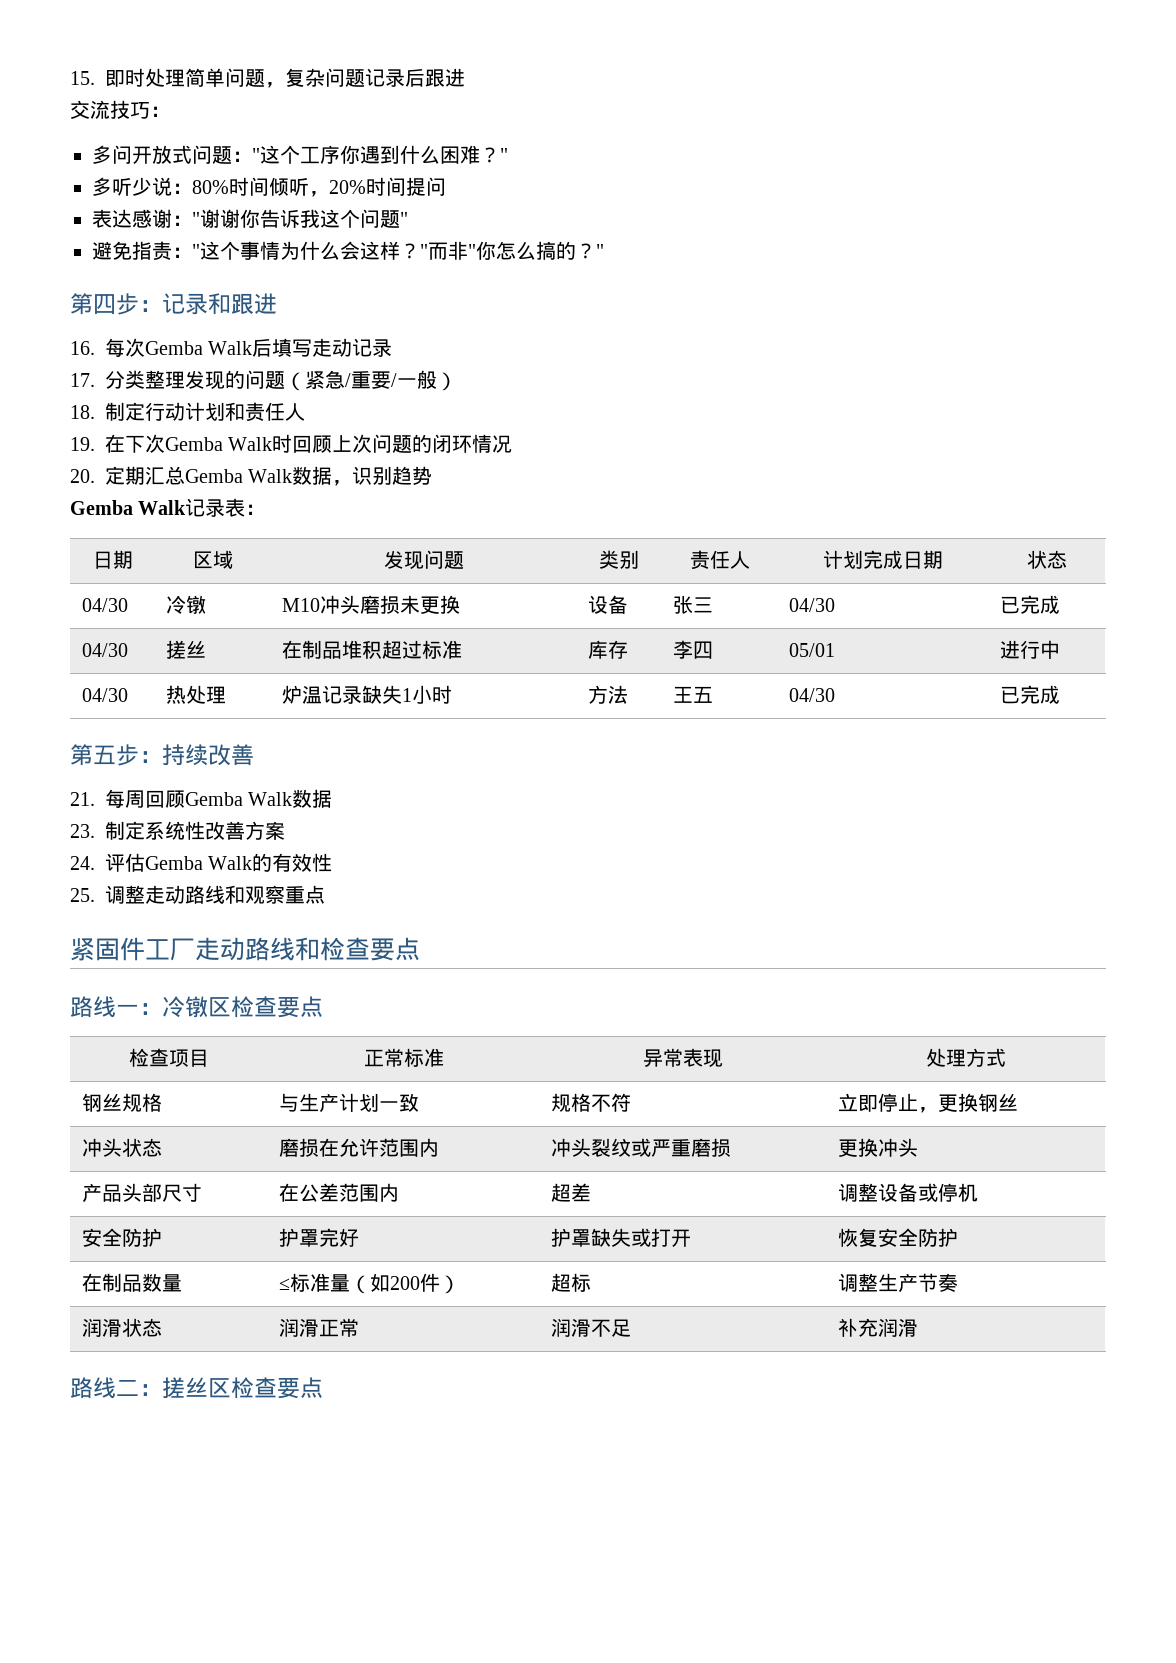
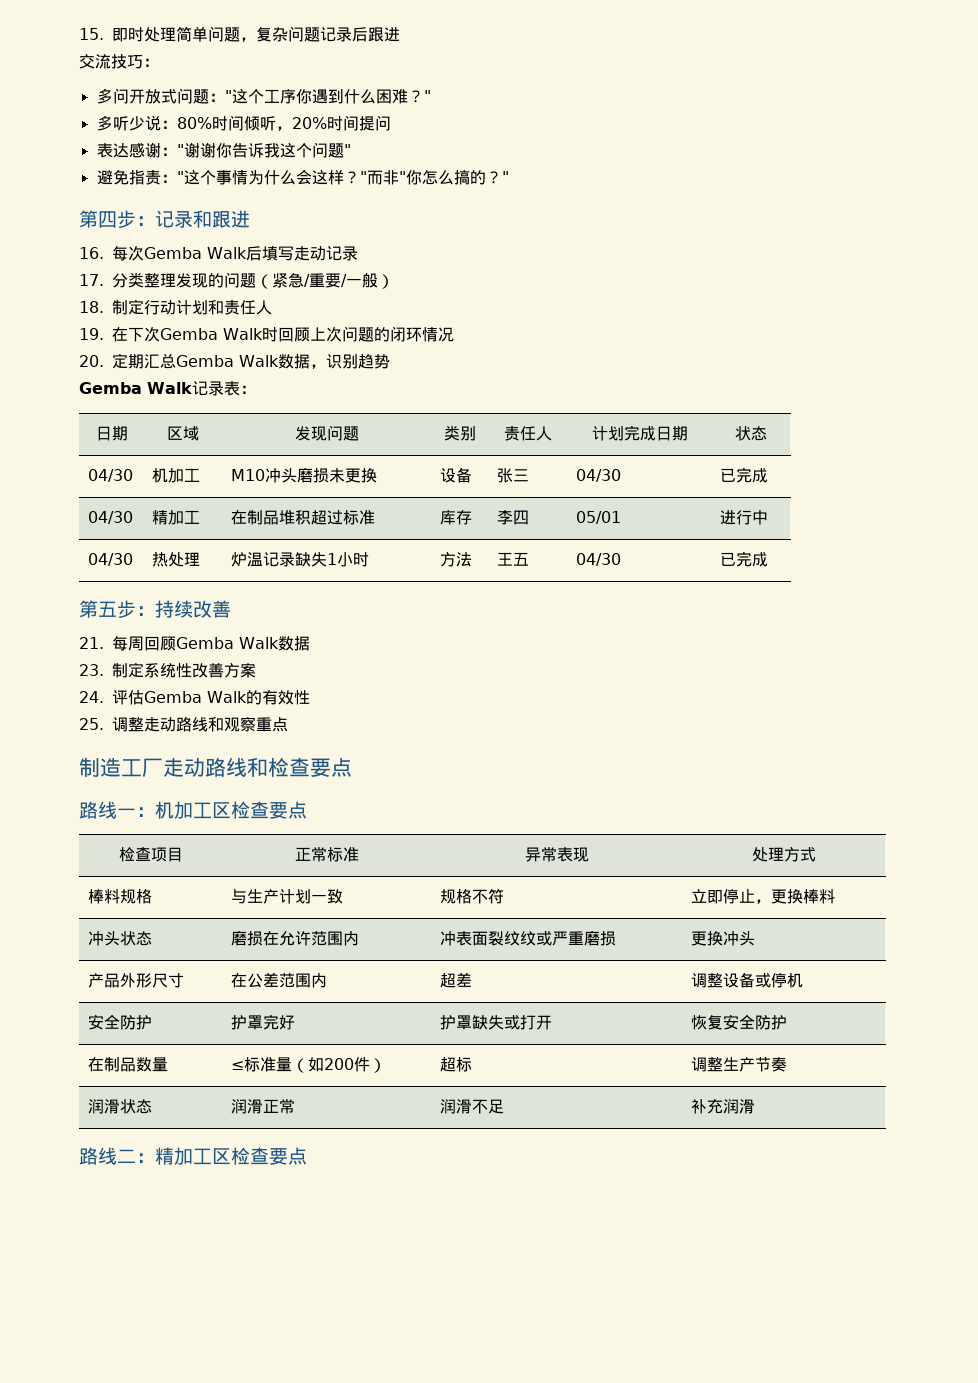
- 04/30 | 冷镦 | M10冲头磨损未更换 | 设备 | 张三 | 04/30 | 已完成
+ 04/30 | 机加工 | M10冲头磨损未更换 | 设备 | 张三 | 04/30 | 已完成
- 04/30 | 搓丝 | 在制品堆积超过标准 | 库存 | 李四 | 05/01 | 进行中
+ 04/30 | 精加工 | 在制品堆积超过标准 | 库存 | 李四 | 05/01 | 进行中
- 紧固件工厂走动路线和检查要点
+ 制造工厂走动路线和检查要点
- 路线一：冷镦区检查要点
+ 路线一：机加工区检查要点
- 钢丝规格 | 与生产计划一致 | 规格不符 | 立即停止，更换钢丝
+ 棒料规格 | 与生产计划一致 | 规格不符 | 立即停止，更换棒料
- 冲头状态 | 磨损在允许范围内 | 冲头裂纹或严重磨损 | 更换冲头
+ 冲头状态 | 磨损在允许范围内 | 冲表面裂纹纹或严重磨损 | 更换冲头
- 产品头部尺寸 | 在公差范围内 | 超差 | 调整设备或停机
+ 产品外形尺寸 | 在公差范围内 | 超差 | 调整设备或停机
- 路线二：搓丝区检查要点
+ 路线二：精加工区检查要点

